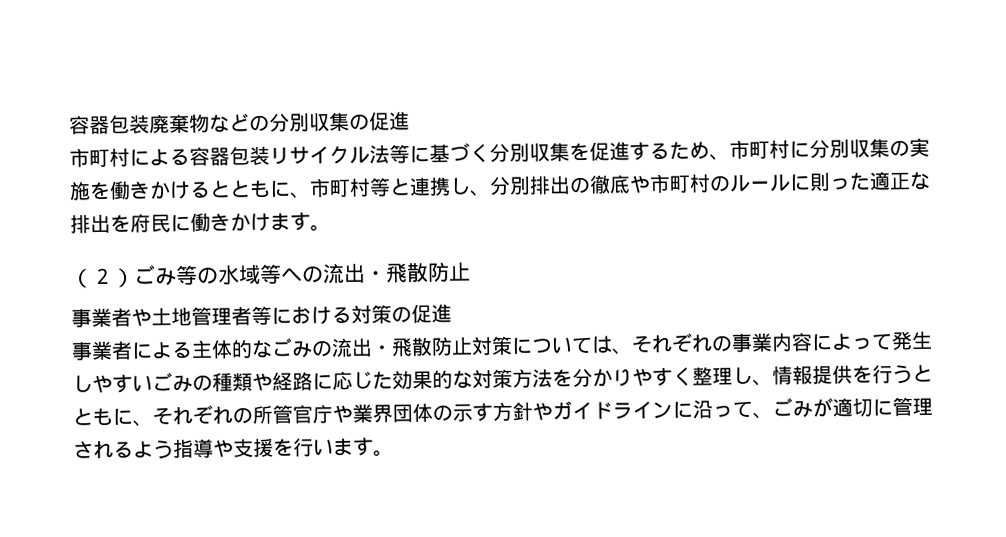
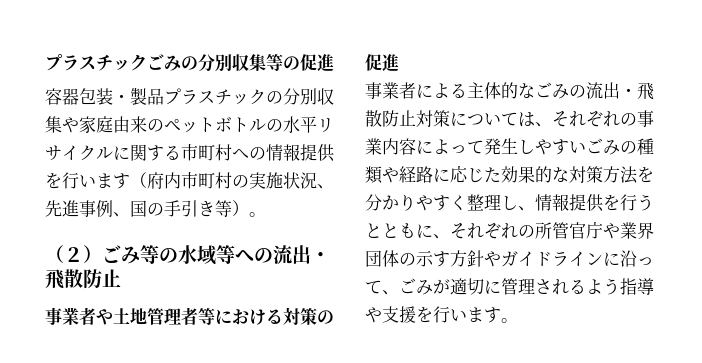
- 容器包装廃棄物などの分別収集の促進
- 市町村による容器包装リサイクル法等に基づく分別収集を促進するため、市町村に分別収集の実施を働きかけるとともに、市町村等と連携し、分別排出の徹底や市町村のルールに則った適正な排出を府民に働きかけます。
+ プラスチックごみの分別収集等の促進
+ 容器包装・製品プラスチックの分別収集や家庭由来のペットボトルの⽔平リサイクルに関する市町村への情報提供を行います（府内市町村の実施状況、先進事例、国の手引き等）。

